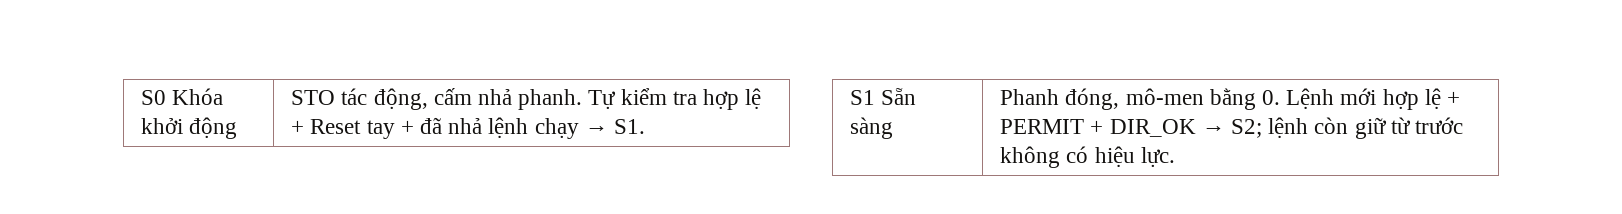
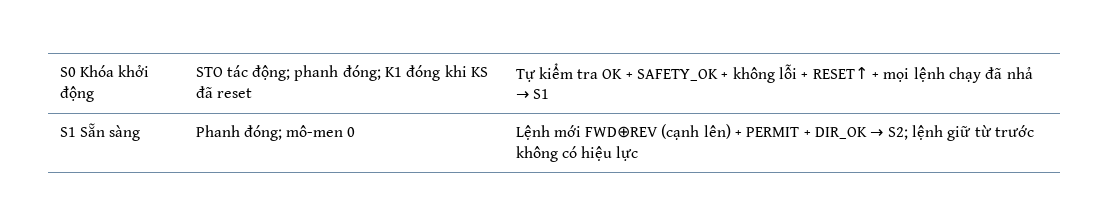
- S0 Khóa khởi động | STO tác động, cấm nhả phanh. Tự kiểm tra hợp lệ + Reset tay + đã nhả lệnh chạy → S1.
- S1 Sẵn sàng | Phanh đóng, mô-men bằng 0. Lệnh mới hợp lệ + PERMIT + DIR_OK → S2; lệnh còn giữ từ trước không có hiệu lực.
+ S0 Khóa khởi động | STO tác động; phanh đóng; K1 đóng khi KS đã reset | Tự kiểm tra OK + SAFETY_OK + không lỗi + RESET↑ + mọi lệnh chạy đã nhả → S1
+ S1 Sẵn sàng | Phanh đóng; mô-men 0 | Lệnh mới FWD⊕REV (cạnh lên) + PERMIT + DIR_OK → S2; lệnh giữ từ trước không có hiệu lực

